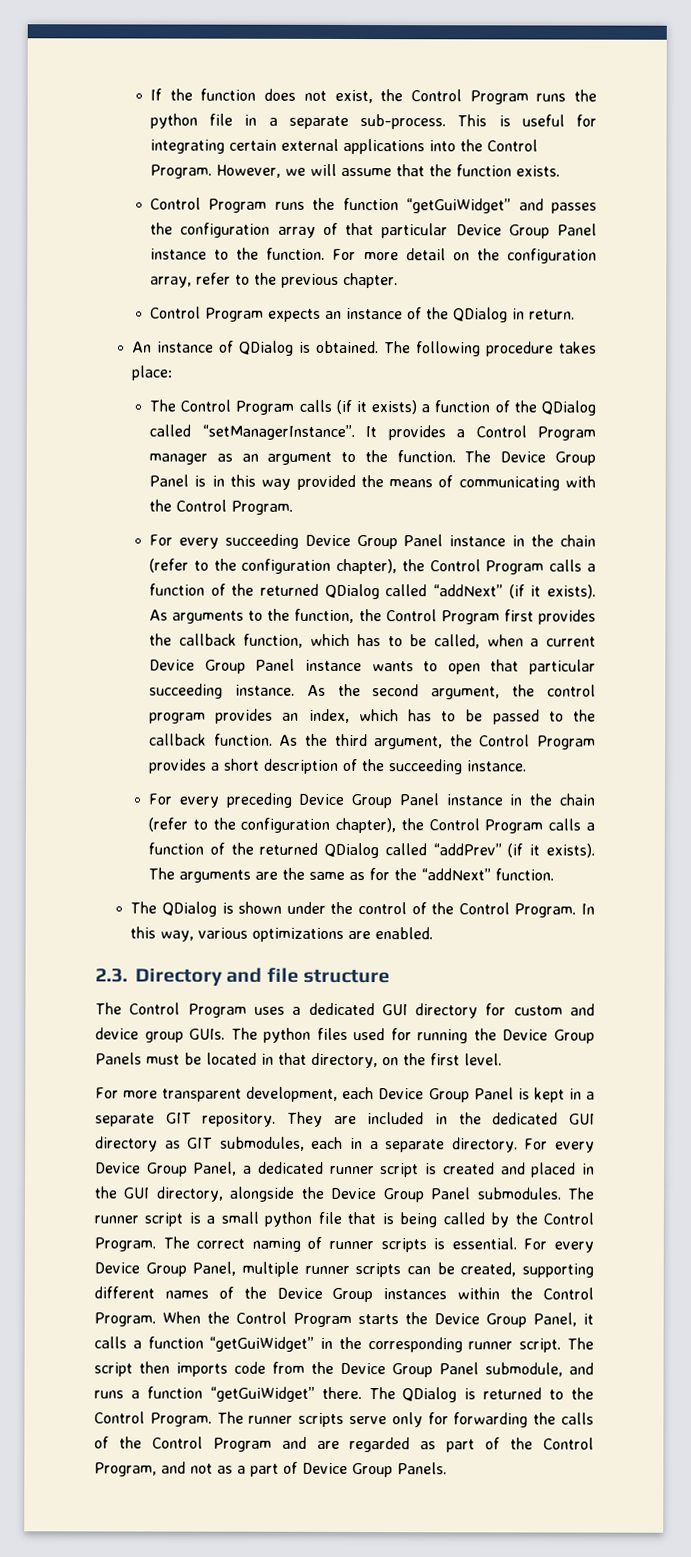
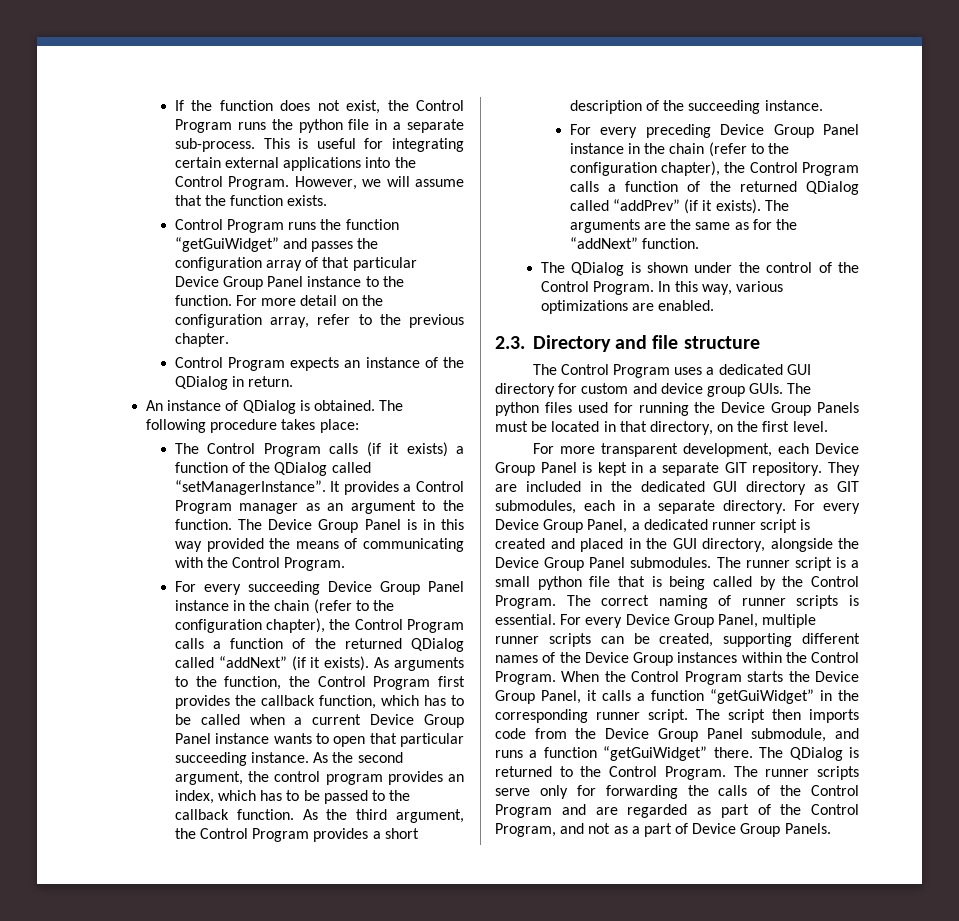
- As arguments to the function, the Control Program first provides the callback function, which has to be called, when a current Device Group Panel instance wants to open that particular succeeding instance.
+ As arguments to the function, the Control Program first provides the callback function, which has to be called when a current Device Group Panel instance wants to open that particular succeeding instance.

